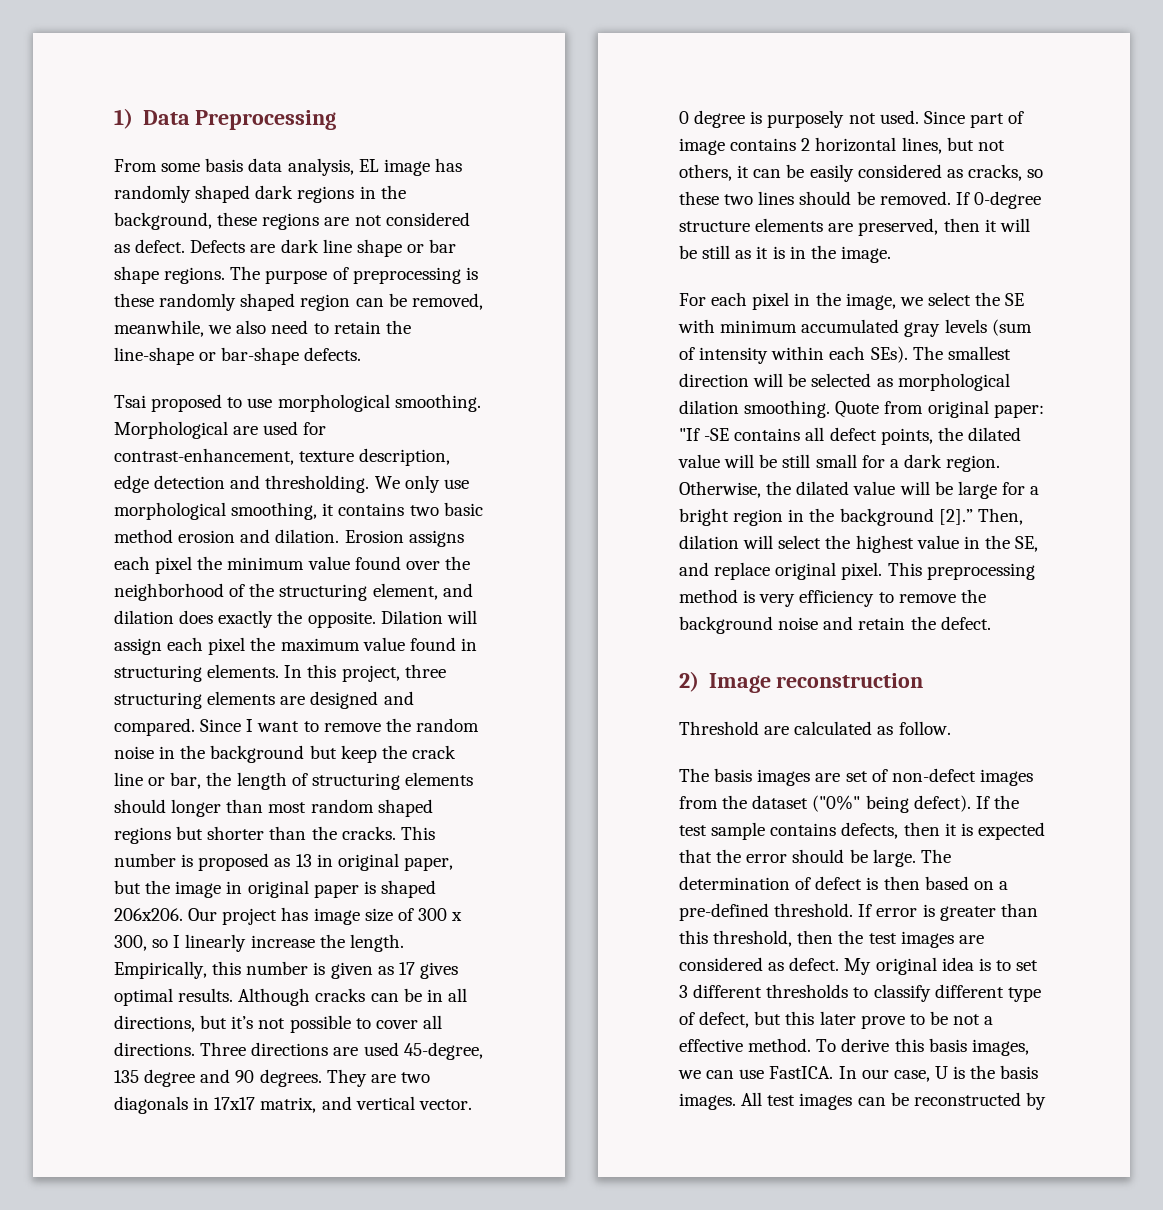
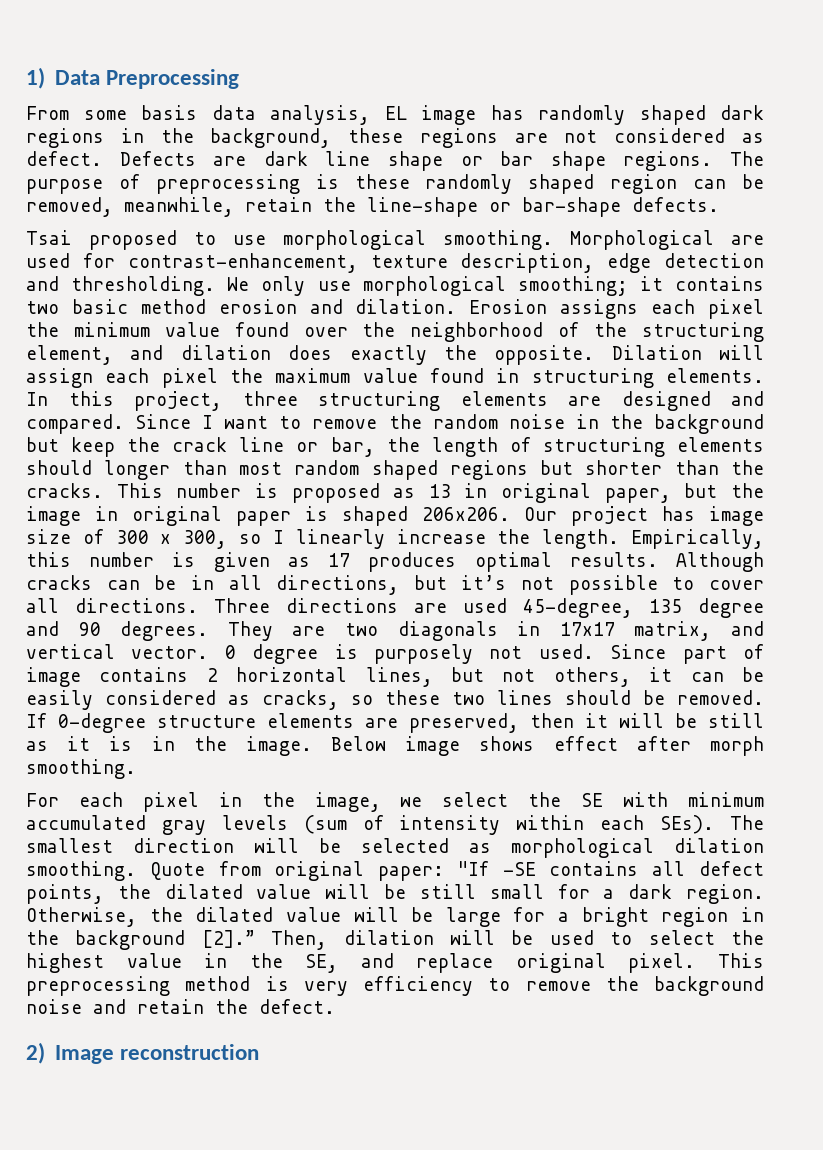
- The purpose of preprocessing is these randomly shaped region can be removed, meanwhile, we also need to retain the line-shape or bar-shape defects.
+ The purpose of preprocessing is these randomly shaped region can be removed, meanwhile, retain the line-shape or bar-shape defects.
- We only use morphological smoothing, it contains two basic method erosion and dilation.
+ We only use morphological smoothing; it contains two basic method erosion and dilation.
- Empirically, this number is given as 17 gives optimal results.
+ Empirically, this number is given as 17 produces optimal results.
+ Below image shows effect after morph smoothing.
- Then, dilation will select the highest value in the SE, and replace original pixel.
+ Then, dilation will be used to select the highest value in the SE, and replace original pixel.
- Threshold are calculated as follow.
- The basis images are set of non-defect images from the dataset ("0%" being defect). If the test sample contains defects, then it is expected that the error should be large. The determination of defect is then based on a pre-defined threshold. If error is greater than this threshold, then the test images are considered as defect. My original idea is to set 3 different thresholds to classify different type of defect, but this later prove to be not a effective method. To derive this basis images, we can use FastICA. In our case, U is the basis images. All test images can be reconstructed by

